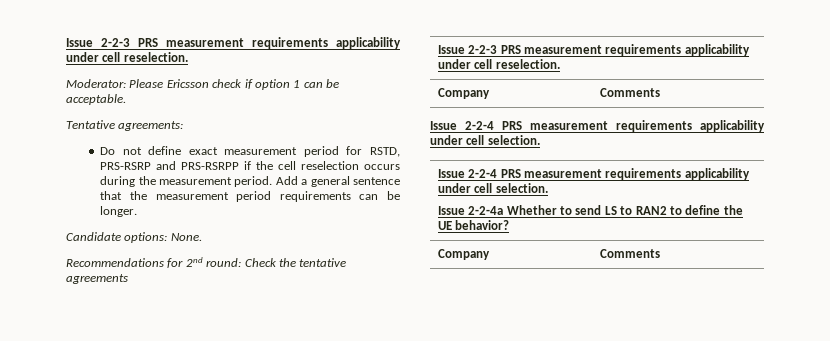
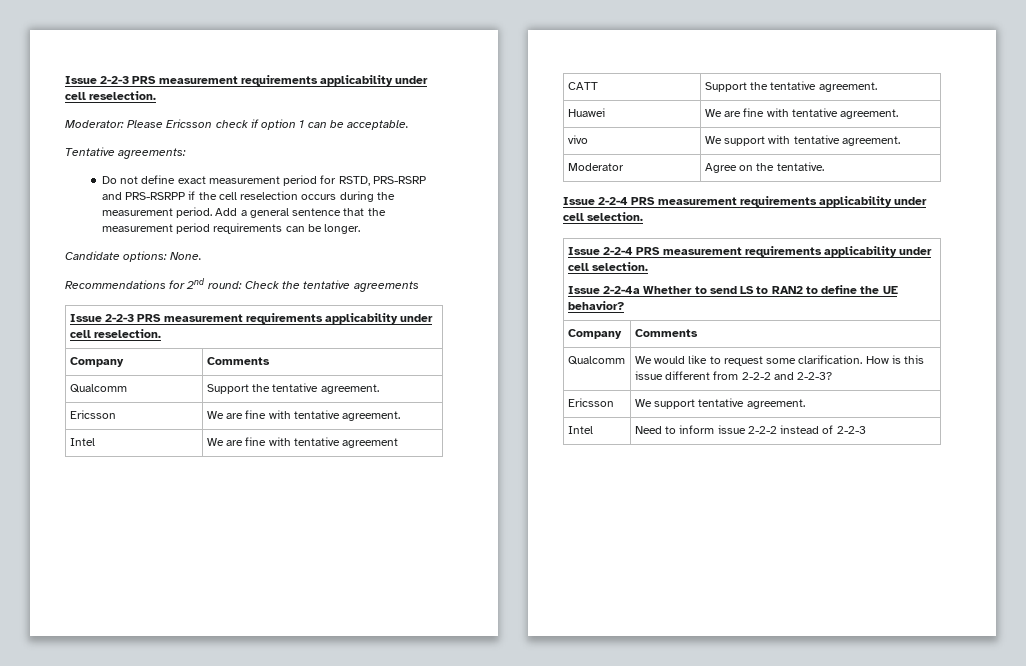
+ Qualcomm | Support the tentative agreement.
+ Ericsson | We are fine with tentative agreement.
+ Intel | We are fine with tentative agreement
+ CATT | Support the tentative agreement.
+ Huawei | We are fine with tentative agreement.
+ vivo | We support with tentative agreement.
+ Moderator | Agree on the tentative.
+ Qualcomm | We would like to request some clarification. How is this issue different from 2-2-2 and 2-2-3?
+ Ericsson | We support tentative agreement.
+ Intel | Need to inform issue 2-2-2 instead of 2-2-3

